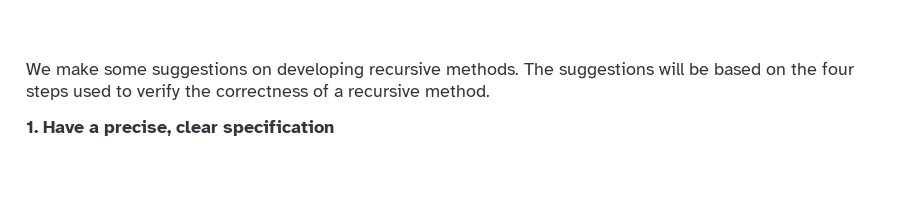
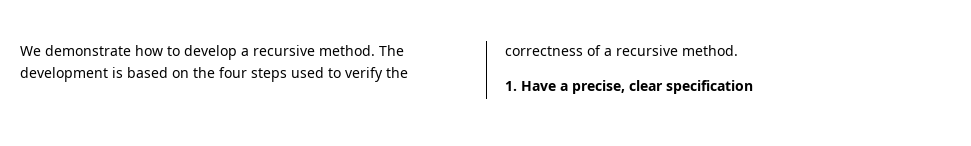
- We make some suggestions on developing recursive methods. The suggestions will be based on the four steps used to verify the correctness of a recursive method.
+ We demonstrate how to develop a recursive method. The development is based on the four steps used to verify the correctness of a recursive method.

